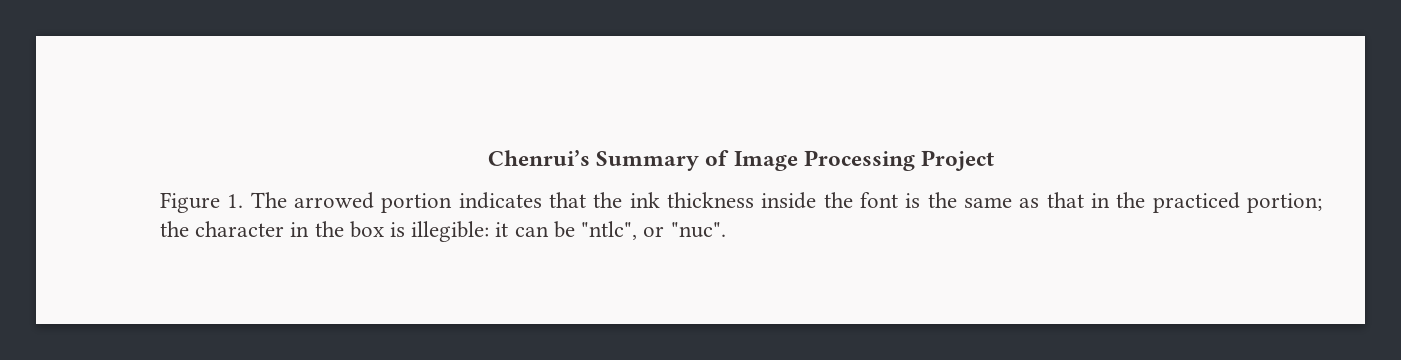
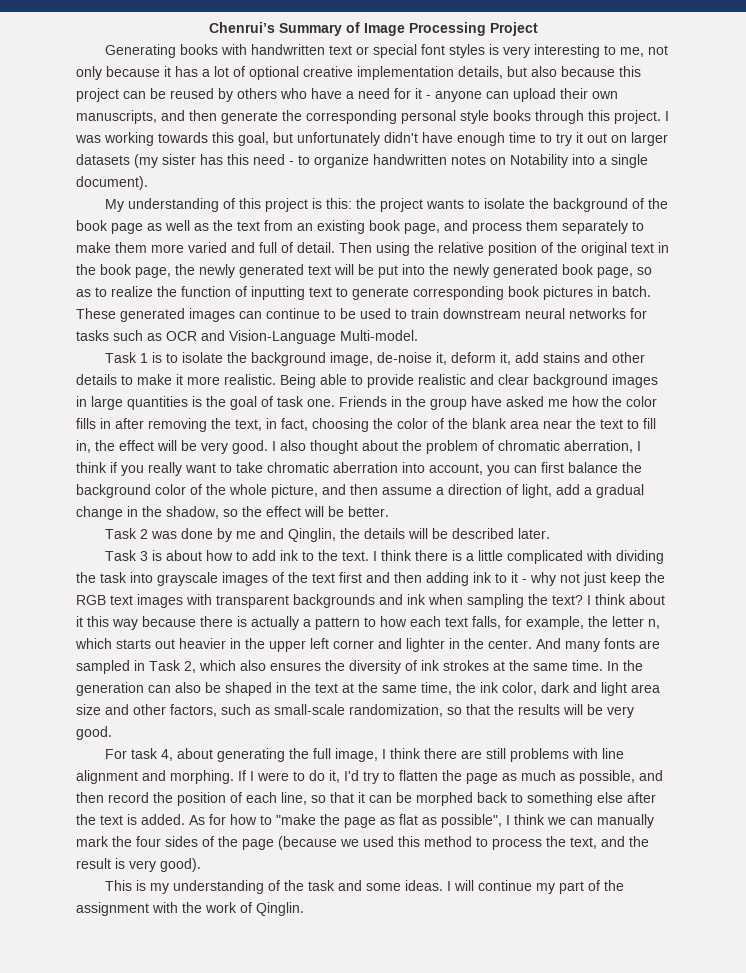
- Figure 1. The arrowed portion indicates that the ink thickness inside the font is the same as that in the practiced portion; the character in the box is illegible: it can be "ntlc", or "nuc".
+ Generating books with handwritten text or special font styles is very interesting to me, not only because it has a lot of optional creative implementation details, but also because this project can be reused by others who have a need for it - anyone can upload their own manuscripts, and then generate the corresponding personal style books through this project. I was working towards this goal, but unfortunately didn't have enough time to try it out on larger datasets (my sister has this need - to organize handwritten notes on Notability into a single document).
+ My understanding of this project is this: the project wants to isolate the background of the book page as well as the text from an existing book page, and process them separately to make them more varied and full of detail. Then using the relative position of the original text in the book page, the newly generated text will be put into the newly generated book page, so as to realize the function of inputting text to generate corresponding book pictures in batch. These generated images can continue to be used to train downstream neural networks for tasks such as OCR and Vision-Language Multi-model.
+ Task 1 is to isolate the background image, de-noise it, deform it, add stains and other details to make it more realistic. Being able to provide realistic and clear background images in large quantities is the goal of task one. Friends in the group have asked me how the color fills in after removing the text, in fact, choosing the color of the blank area near the text to fill in, the effect will be very good. I also thought about the problem of chromatic aberration, I think if you really want to take chromatic aberration into account, you can first balance the background color of the whole picture, and then assume a direction of light, add a gradual change in the shadow, so the effect will be better.
+ Task 2 was done by me and Qinglin, the details will be described later.
+ Task 3 is about how to add ink to the text. I think there is a little complicated with dividing the task into grayscale images of the text first and then adding ink to it - why not just keep the RGB text images with transparent backgrounds and ink when sampling the text? I think about it this way because there is actually a pattern to how each text falls, for example, the letter n, which starts out heavier in the upper left corner and lighter in the center. And many fonts are sampled in Task 2, which also ensures the diversity of ink strokes at the same time. In the generation can also be shaped in the text at the same time, the ink color, dark and light area size and other factors, such as small-scale randomization, so that the results will be very good.
+ For task 4, about generating the full image, I think there are still problems with line alignment and morphing. If I were to do it, I'd try to flatten the page as much as possible, and then record the position of each line, so that it can be morphed back to something else after the text is added. As for how to "make the page as flat as possible", I think we can manually mark the four sides of the page (because we used this method to process the text, and the result is very good).
+ This is my understanding of the task and some ideas. I will continue my part of the assignment with the work of Qinglin.

